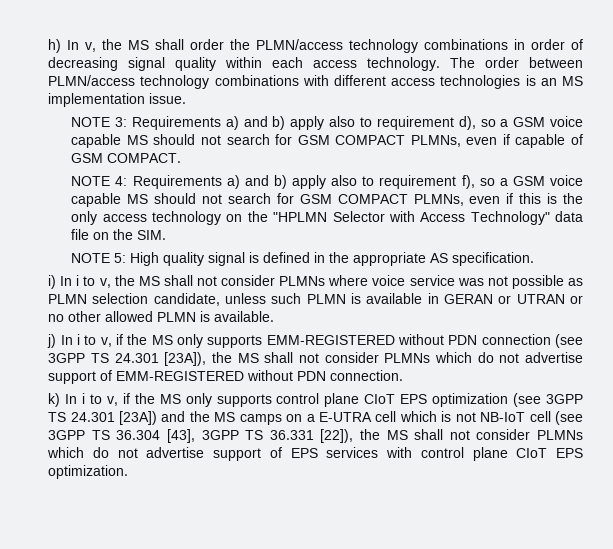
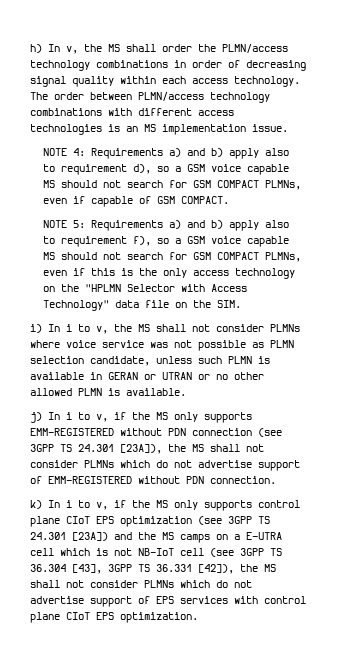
- NOTE 3: Requirements a) and b) apply also to requirement d), so a GSM voice capable MS should not search for GSM COMPACT PLMNs, even if capable of GSM COMPACT.
+ NOTE 4: Requirements a) and b) apply also to requirement d), so a GSM voice capable MS should not search for GSM COMPACT PLMNs, even if capable of GSM COMPACT.
- NOTE 4: Requirements a) and b) apply also to requirement f), so a GSM voice capable MS should not search for GSM COMPACT PLMNs, even if this is the only access technology on the "HPLMN Selector with Access Technology" data file on the SIM.
+ NOTE 5: Requirements a) and b) apply also to requirement f), so a GSM voice capable MS should not search for GSM COMPACT PLMNs, even if this is the only access technology on the "HPLMN Selector with Access Technology" data file on the SIM.
- NOTE 5: High quality signal is defined in the appropriate AS specification.
- k) In i to v, if the MS only supports control plane CIoT EPS optimization (see 3GPP TS 24.301 [23A]) and the MS camps on a E-UTRA cell which is not NB-IoT cell (see 3GPP TS 36.304 [43], 3GPP TS 36.331 [22]), the MS shall not consider PLMNs which do not advertise support of EPS services with control plane CIoT EPS optimization.
+ k) In i to v, if the MS only supports control plane CIoT EPS optimization (see 3GPP TS 24.301 [23A]) and the MS camps on a E-UTRA cell which is not NB-IoT cell (see 3GPP TS 36.304 [43], 3GPP TS 36.331 [42]), the MS shall not consider PLMNs which do not advertise support of EPS services with control plane CIoT EPS optimization.

